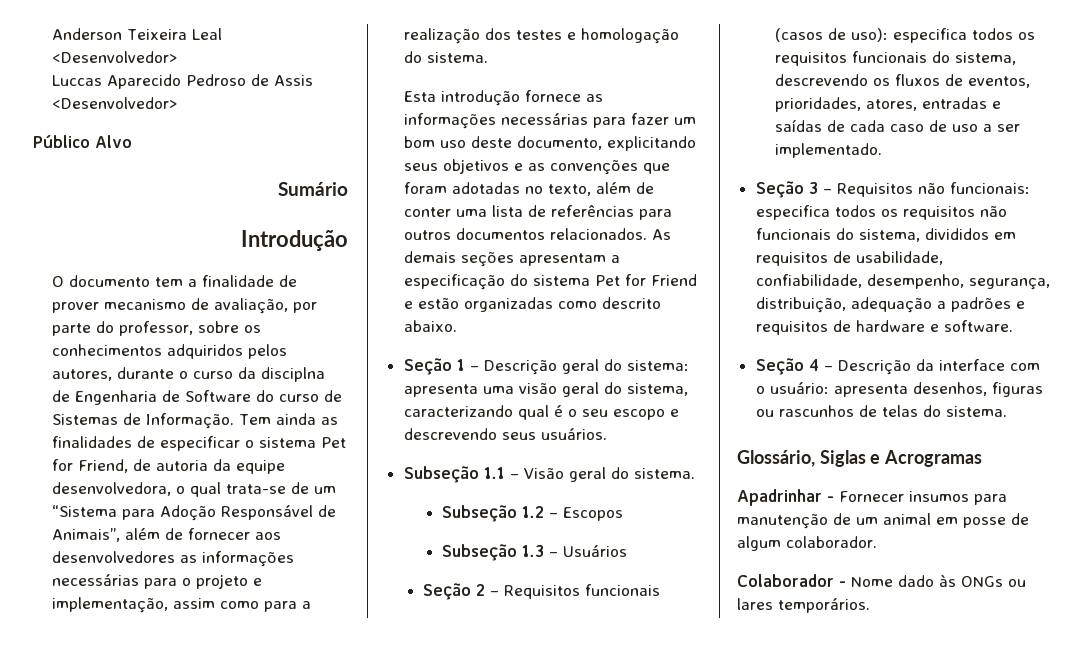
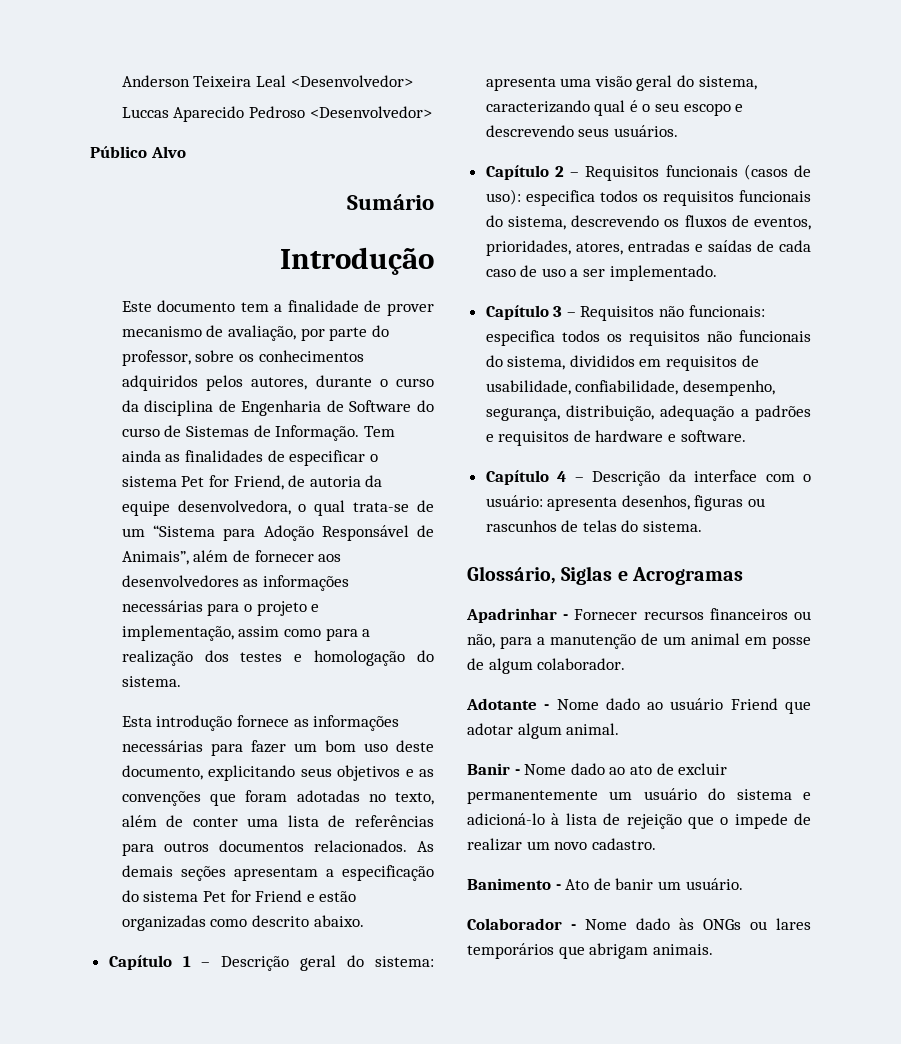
- Luccas Aparecido Pedroso de Assis <Desenvolvedor>
+ Luccas Aparecido Pedroso <Desenvolvedor>
- O documento tem a finalidade de prover mecanismo de avaliação, por parte do professor, sobre os conhecimentos adquiridos pelos autores, durante o curso da disciplna de Engenharia de Software do curso de Sistemas de Informação.
+ Este documento tem a finalidade de prover mecanismo de avaliação, por parte do professor, sobre os conhecimentos adquiridos pelos autores, durante o curso da disciplina de Engenharia de Software do curso de Sistemas de Informação.
- Seção 1 – Descrição geral do sistema: apresenta uma visão geral do sistema, caracterizando qual é o seu escopo e descrevendo seus usuários.
+ Capítulo 1 – Descrição geral do sistema: apresenta uma visão geral do sistema, caracterizando qual é o seu escopo e descrevendo seus usuários.
- Subseção 1.1 – Visão geral do sistema.
- Subseção 1.2 – Escopos
- Subseção 1.3 – Usuários
- Seção 2 – Requisitos funcionais (casos de uso): especifica todos os requisitos funcionais do sistema, descrevendo os fluxos de eventos, prioridades, atores, entradas e saídas de cada caso de uso a ser implementado.
+ Capítulo 2 – Requisitos funcionais (casos de uso): especifica todos os requisitos funcionais do sistema, descrevendo os fluxos de eventos, prioridades, atores, entradas e saídas de cada caso de uso a ser implementado.
- Seção 3 – Requisitos não funcionais: especifica todos os requisitos não funcionais do sistema, divididos em requisitos de usabilidade, confiabilidade, desempenho, segurança, distribuição, adequação a padrões e requisitos de hardware e software.
+ Capítulo 3 – Requisitos não funcionais: especifica todos os requisitos não funcionais do sistema, divididos em requisitos de usabilidade, confiabilidade, desempenho, segurança, distribuição, adequação a padrões e requisitos de hardware e software.
- Seção 4 – Descrição da interface com o usuário: apresenta desenhos, figuras ou rascunhos de telas do sistema.
+ Capítulo 4 – Descrição da interface com o usuário: apresenta desenhos, figuras ou rascunhos de telas do sistema.
- Apadrinhar - Fornecer insumos para manutenção de um animal em posse de algum colaborador.
+ Apadrinhar - Fornecer recursos financeiros ou não, para a manutenção de um animal em posse de algum colaborador.
+ Adotante - Nome dado ao usuário Friend que adotar algum animal.
+ Banir - Nome dado ao ato de excluir permanentemente um usuário do sistema e adicioná-lo à lista de rejeição que o impede de realizar um novo cadastro.
+ Banimento - Ato de banir um usuário.
- Colaborador - Nome dado às ONGs ou lares temporários.
+ Colaborador - Nome dado às ONGs ou lares temporários que abrigam animais.

